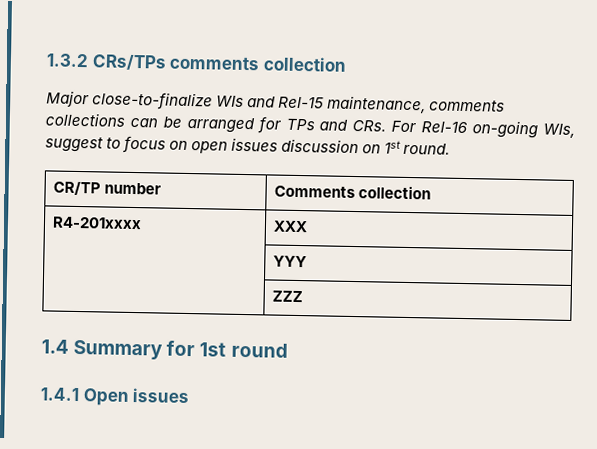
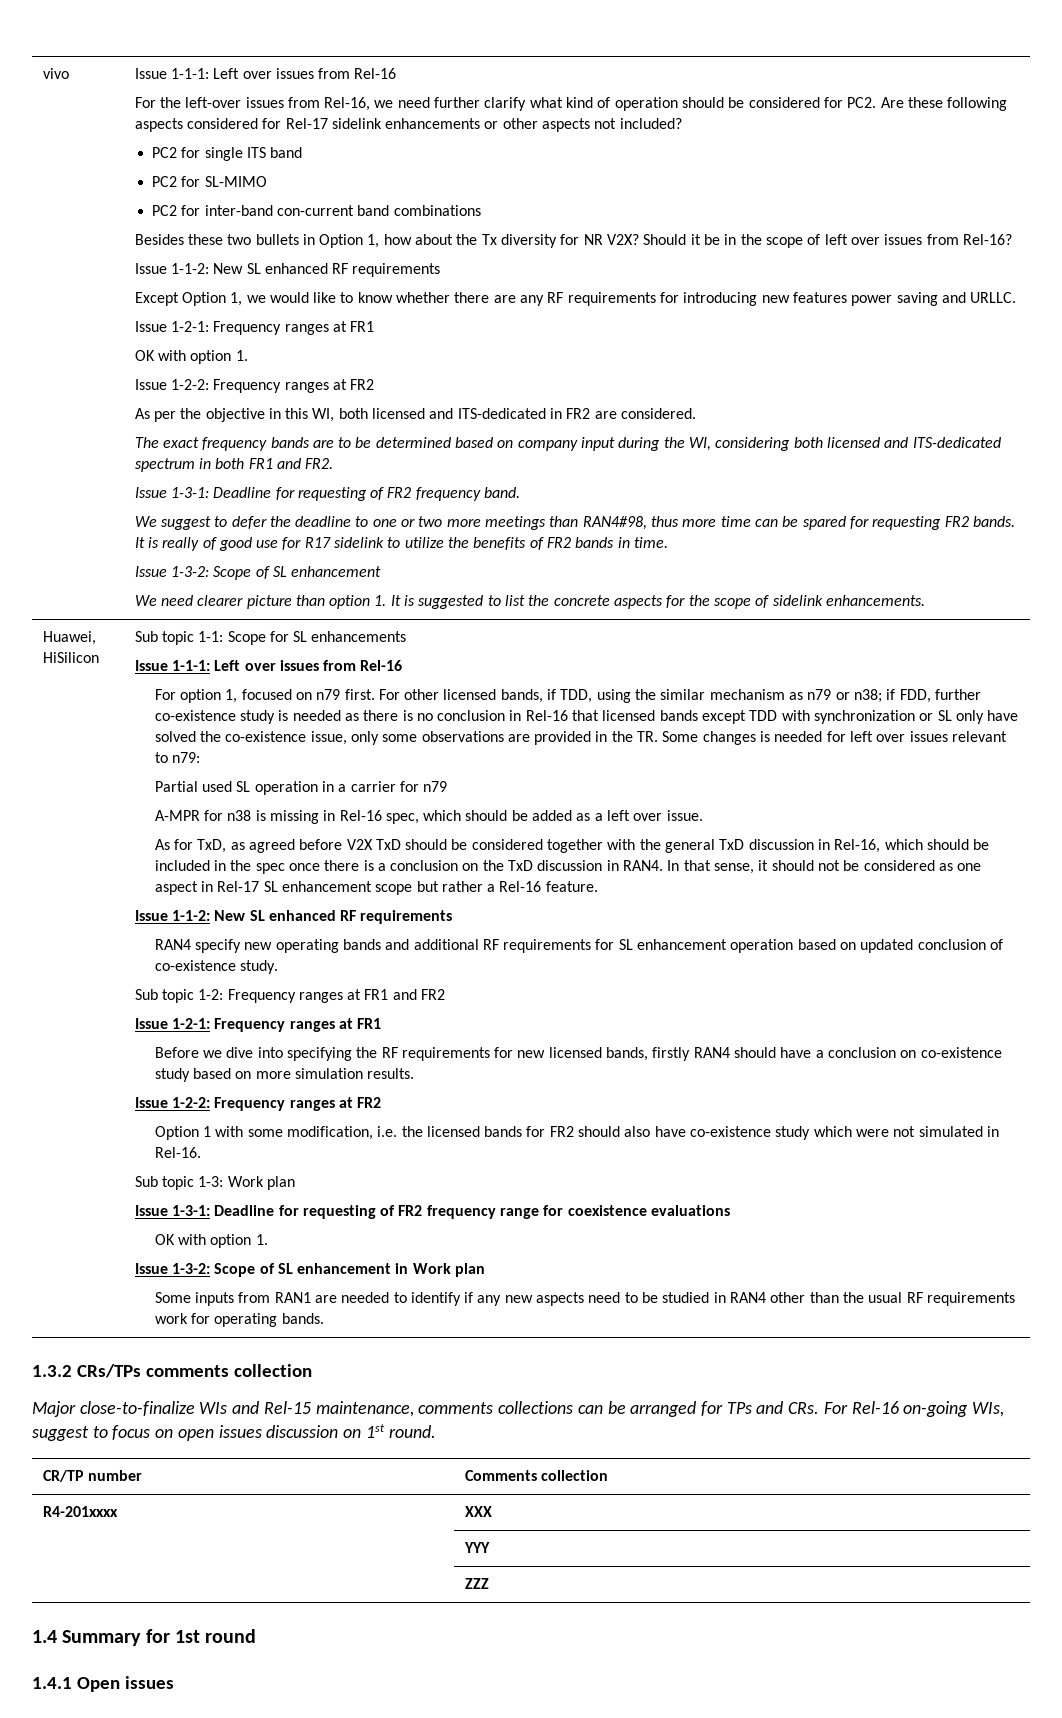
+ vivo | Issue 1-1-1: Left over issues from Rel-16
+ For the left-over issues from Rel-16, we need further clarify what kind of operation should be considered for PC2. Are these following aspects considered for Rel-17 sidelink enhancements or other aspects not included?
+ PC2 for single ITS band
+ PC2 for SL-MIMO
+ PC2 for inter-band con-current band combinations
+ Besides these two bullets in Option 1, how about the Tx diversity for NR V2X? Should it be in the scope of left over issues from Rel-16?
+ Issue 1-1-2: New SL enhanced RF requirements
+ Except Option 1, we would like to know whether there are any RF requirements for introducing new features power saving and URLLC.
+ Issue 1-2-1: Frequency ranges at FR1
+ OK with option 1.
+ Issue 1-2-2: Frequency ranges at FR2
+ As per the objective in this WI, both licensed and ITS-dedicated in FR2 are considered.
+ The exact frequency bands are to be determined based on company input during the WI, considering both licensed and ITS-dedicated spectrum in both FR1 and FR2.
+ Issue 1-3-1: Deadline for requesting of FR2 frequency band.
+ We suggest to defer the deadline to one or two more meetings than RAN4#98, thus more time can be spared for requesting FR2 bands. It is really of good use for R17 sidelink to utilize the benefits of FR2 bands in time.
+ Issue 1-3-2: Scope of SL enhancement
+ We need clearer picture than option 1. It is suggested to list the concrete aspects for the scope of sidelink enhancements.
+ Huawei, HiSilicon | Sub topic 1-1: Scope for SL enhancements
+ Issue 1-1-1: Left over issues from Rel-16
+ For option 1, focused on n79 first. For other licensed bands, if TDD, using the similar mechanism as n79 or n38; if FDD, further co-existence study is needed as there is no conclusion in Rel-16 that licensed bands except TDD with synchronization or SL only have solved the co-existence issue, only some observations are provided in the TR. Some changes is needed for left over issues relevant to n79:
+ Partial used SL operation in a carrier for n79
+ A-MPR for n38 is missing in Rel-16 spec, which should be added as a left over issue.
+ As for TxD, as agreed before V2X TxD should be considered together with the general TxD discussion in Rel-16, which should be included in the spec once there is a conclusion on the TxD discussion in RAN4. In that sense, it should not be considered as one aspect in Rel-17 SL enhancement scope but rather a Rel-16 feature.
+ Issue 1-1-2: New SL enhanced RF requirements
+ RAN4 specify new operating bands and additional RF requirements for SL enhancement operation based on updated conclusion of co-existence study.
+ Sub topic 1-2: Frequency ranges at FR1 and FR2
+ Issue 1-2-1: Frequency ranges at FR1
+ Before we dive into specifying the RF requirements for new licensed bands, firstly RAN4 should have a conclusion on co-existence study based on more simulation results.
+ Issue 1-2-2: Frequency ranges at FR2
+ Option 1 with some modification, i.e. the licensed bands for FR2 should also have co-existence study which were not simulated in Rel-16.
+ Sub topic 1-3: Work plan
+ Issue 1-3-1: Deadline for requesting of FR2 frequency range for coexistence evaluations
+ OK with option 1.
+ Issue 1-3-2: Scope of SL enhancement in Work plan
+ Some inputs from RAN1 are needed to identify if any new aspects need to be studied in RAN4 other than the usual RF requirements work for operating bands.

